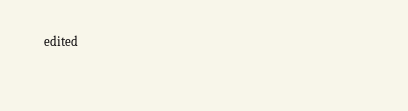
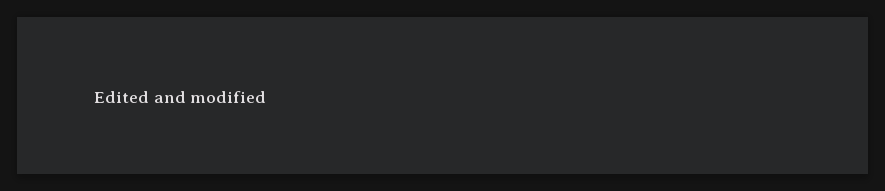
- edited
+ Edited and modified

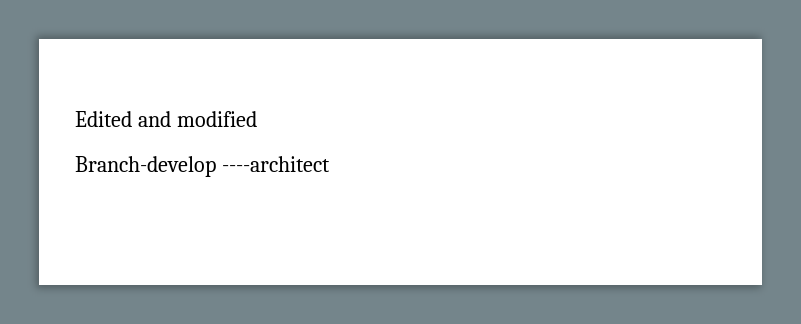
+ Branch-develop ----architect

